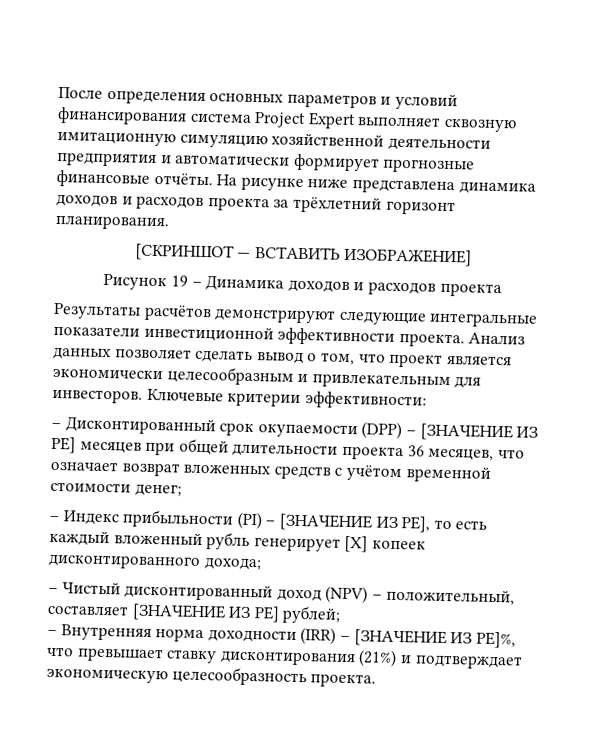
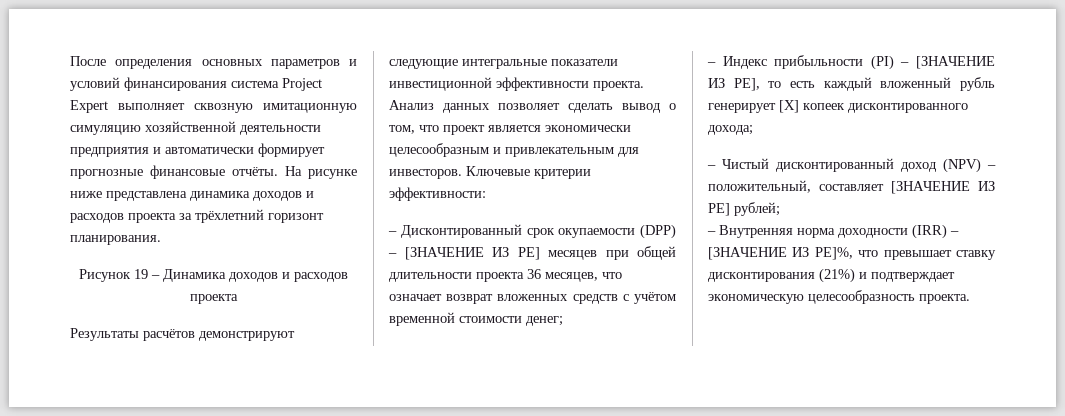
- [СКРИНШОТ — ВСТАВИТЬ ИЗОБРАЖЕНИЕ]

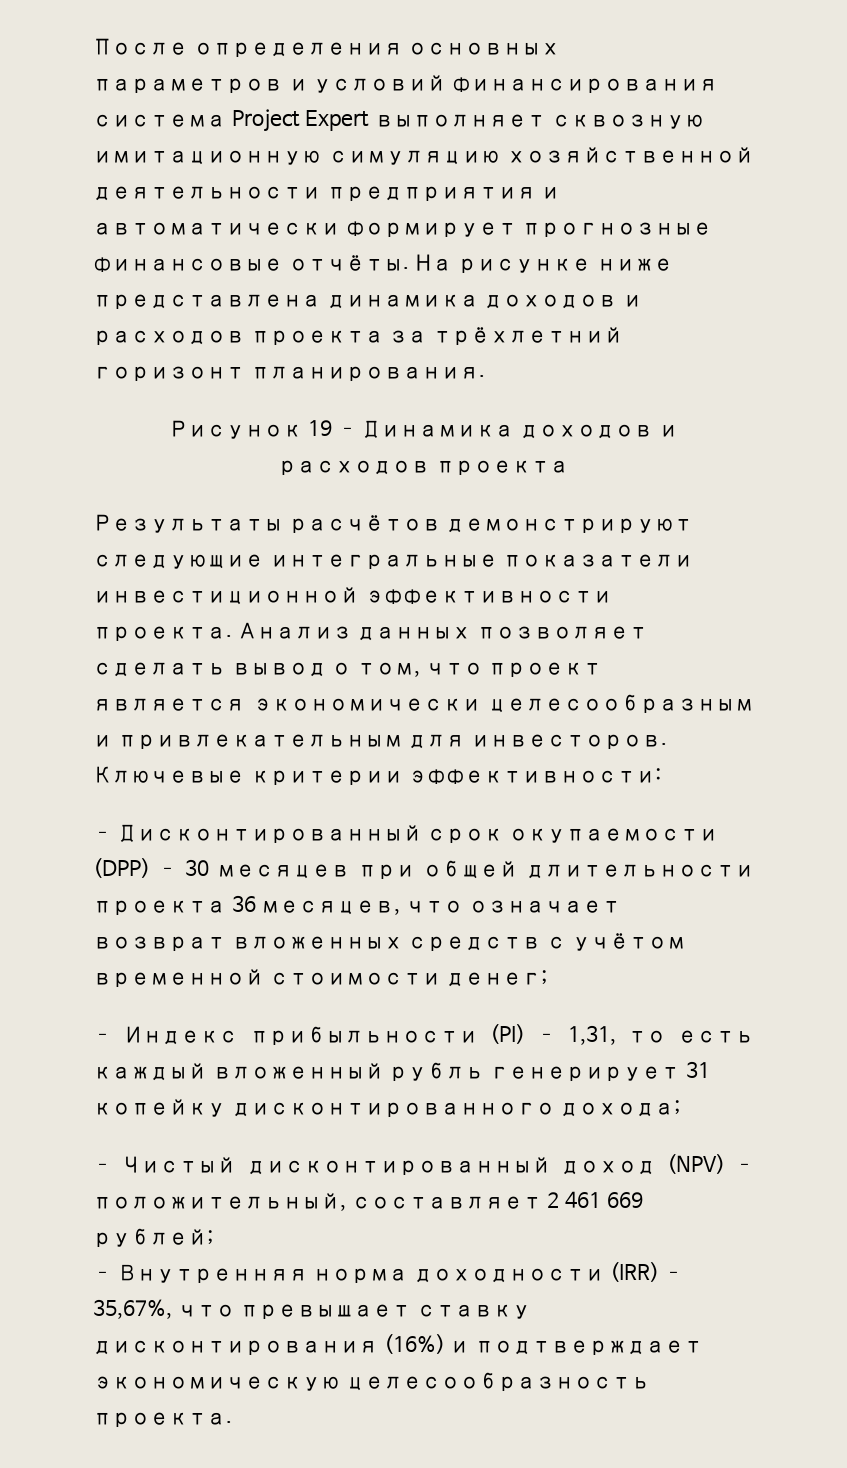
- – Дисконтированный срок окупаемости (DPP) – [ЗНАЧЕНИЕ ИЗ PE] месяцев при общей длительности проекта 36 месяцев, что означает возврат вложенных средств с учётом временной стоимости денег;
+ – Дисконтированный срок окупаемости (DPP) – 30 месяцев при общей длительности проекта 36 месяцев, что означает возврат вложенных средств с учётом временной стоимости денег;
- – Индекс прибыльности (PI) – [ЗНАЧЕНИЕ ИЗ PE], то есть каждый вложенный рубль генерирует [X] копеек дисконтированного дохода;
+ – Индекс прибыльности (PI) – 1,31, то есть каждый вложенный рубль генерирует 31 копейку дисконтированного дохода;
- – Чистый дисконтированный доход (NPV) – положительный, составляет [ЗНАЧЕНИЕ ИЗ PE] рублей;
+ – Чистый дисконтированный доход (NPV) – положительный, составляет 2 461 669 рублей;
- – Внутренняя норма доходности (IRR) – [ЗНАЧЕНИЕ ИЗ PE]%, что превышает ставку дисконтирования (21%) и подтверждает экономическую целесообразность проекта.
+ – Внутренняя норма доходности (IRR) – 35,67%, что превышает ставку дисконтирования (16%) и подтверждает экономическую целесообразность проекта.

